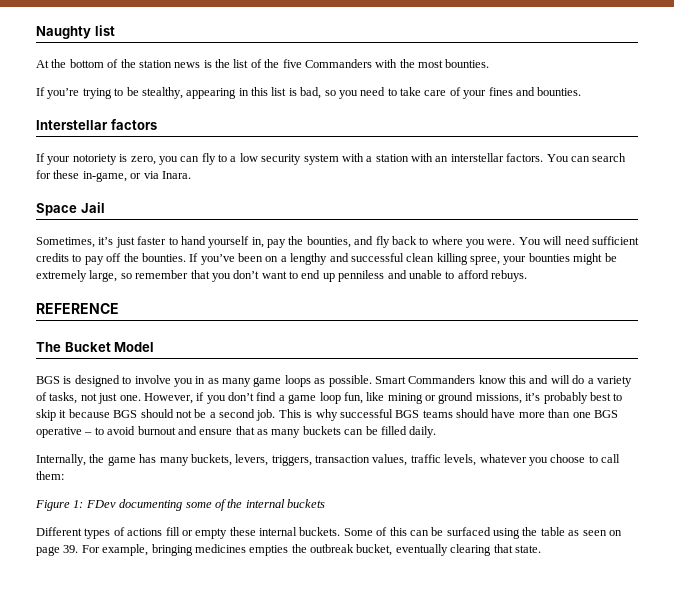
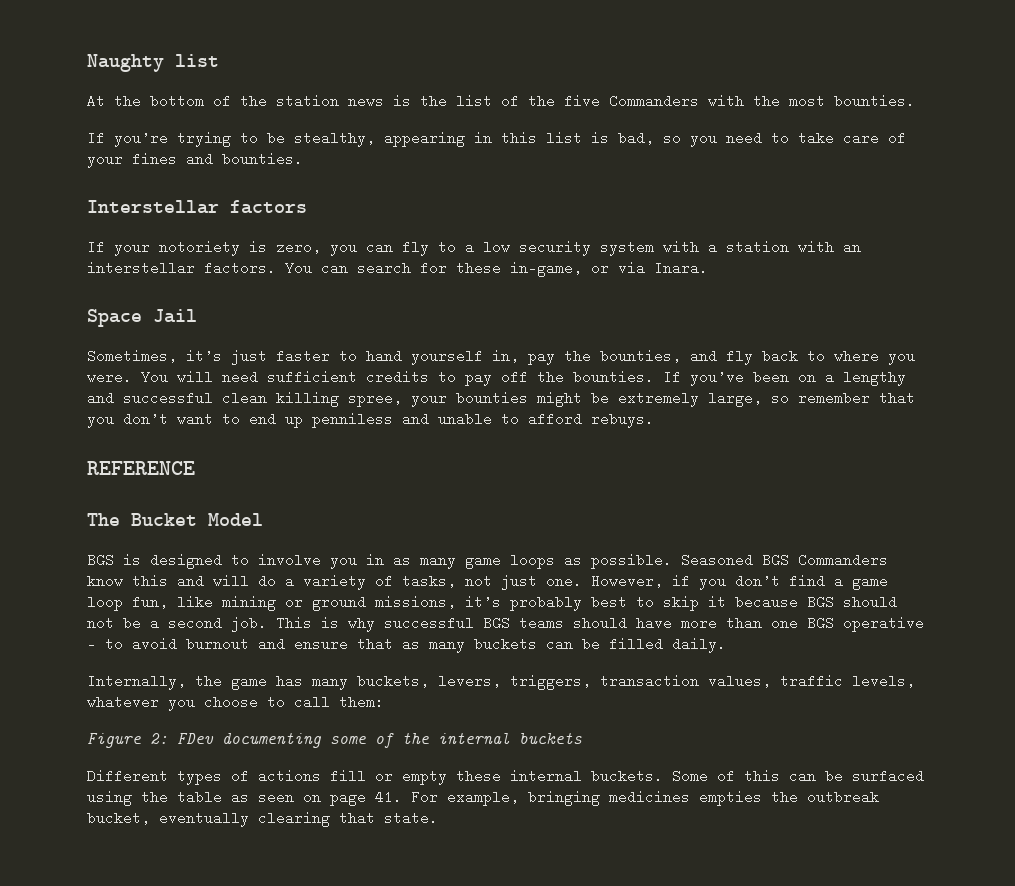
- Smart Commanders know this and will do a variety of tasks, not just one.
+ Seasoned BGS Commanders know this and will do a variety of tasks, not just one.
- Figure 1: FDev documenting some of the internal buckets
+ Figure 2: FDev documenting some of the internal buckets
- Some of this can be surfaced using the table as seen on page 39. For example, bringing medicines empties the outbreak bucket, eventually clearing that state.
+ Some of this can be surfaced using the table as seen on page 41. For example, bringing medicines empties the outbreak bucket, eventually clearing that state.

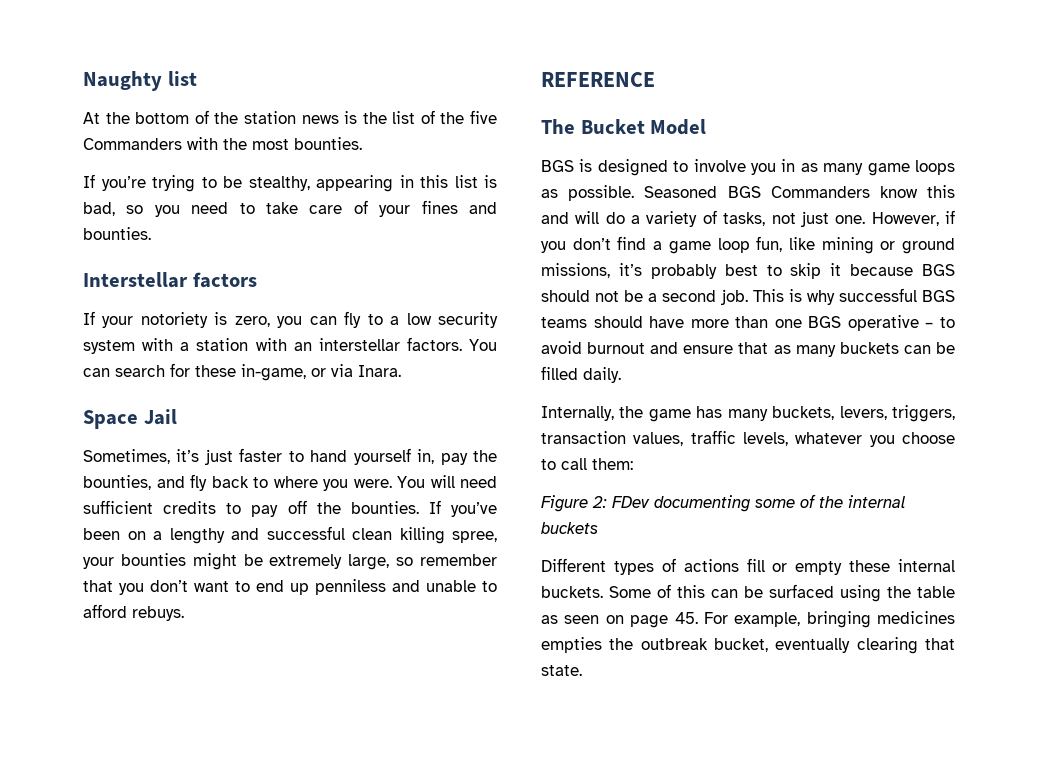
- Some of this can be surfaced using the table as seen on page 41. For example, bringing medicines empties the outbreak bucket, eventually clearing that state.
+ Some of this can be surfaced using the table as seen on page 45. For example, bringing medicines empties the outbreak bucket, eventually clearing that state.

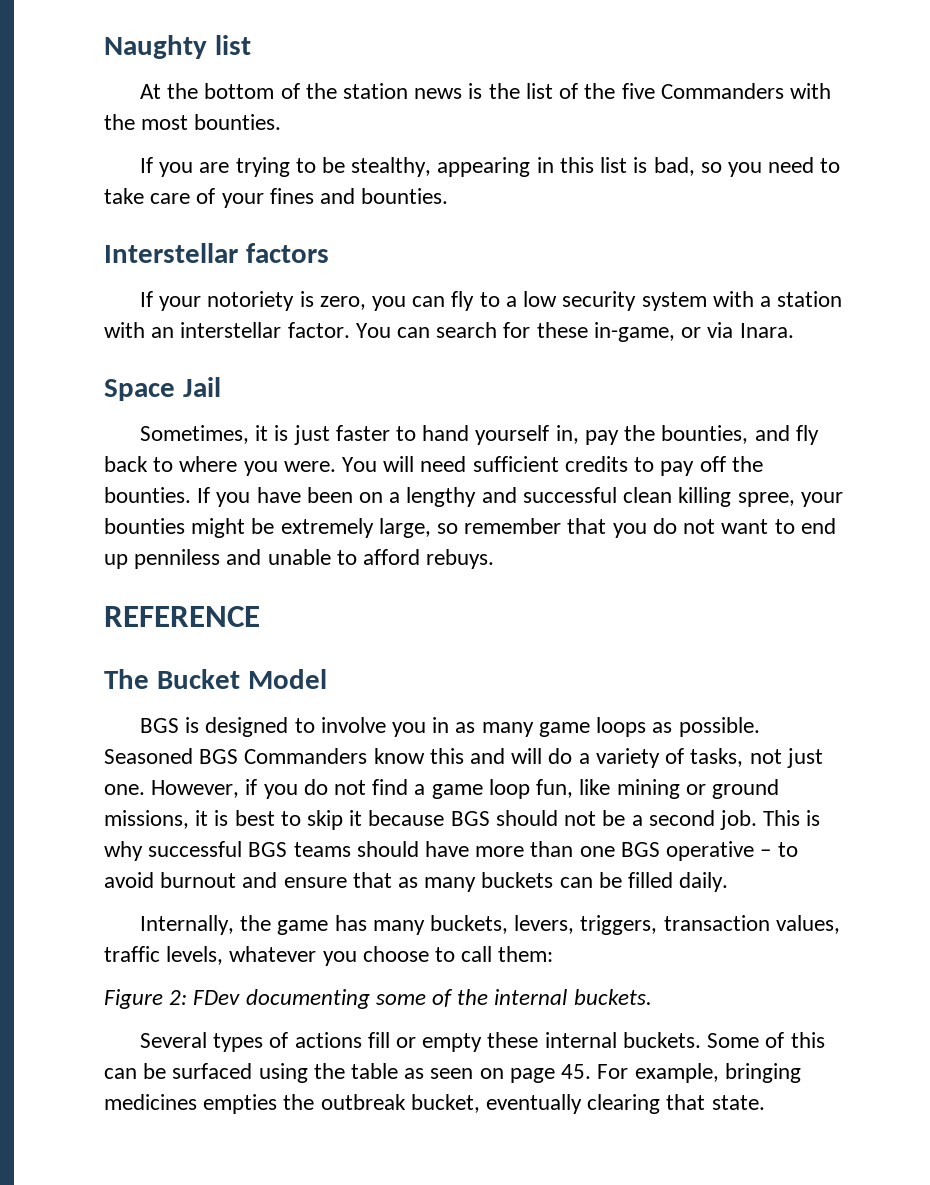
- If you’re trying to be stealthy, appearing in this list is bad, so you need to take care of your fines and bounties.
+ If you are trying to be stealthy, appearing in this list is bad, so you need to take care of your fines and bounties.
- If your notoriety is zero, you can fly to a low security system with a station with an interstellar factors.
+ If your notoriety is zero, you can fly to a low security system with a station with an interstellar factor.
- Sometimes, it’s just faster to hand yourself in, pay the bounties, and fly back to where you were.
+ Sometimes, it is just faster to hand yourself in, pay the bounties, and fly back to where you were.
- If you’ve been on a lengthy and successful clean killing spree, your bounties might be extremely large, so remember that you don’t want to end up penniless and unable to afford rebuys.
+ If you have been on a lengthy and successful clean killing spree, your bounties might be extremely large, so remember that you do not want to end up penniless and unable to afford rebuys.
- However, if you don’t find a game loop fun, like mining or ground missions, it’s probably best to skip it because BGS should not be a second job.
+ However, if you do not find a game loop fun, like mining or ground missions, it is best to skip it because BGS should not be a second job.
- Figure 2: FDev documenting some of the internal buckets
- Different types of actions fill or empty these internal buckets.
+ Figure 2: FDev documenting some of the internal buckets.
+ Several types of actions fill or empty these internal buckets.

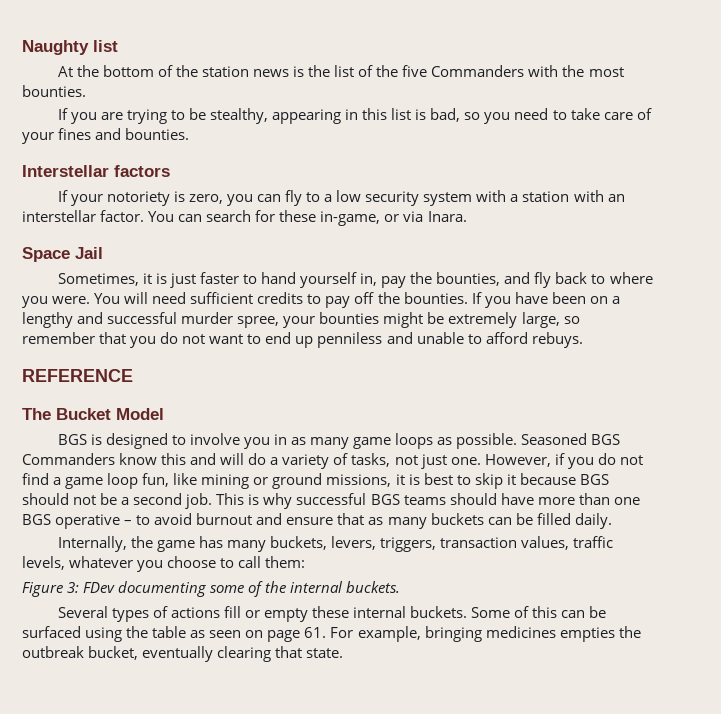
- If you have been on a lengthy and successful clean killing spree, your bounties might be extremely large, so remember that you do not want to end up penniless and unable to afford rebuys.
+ If you have been on a lengthy and successful murder spree, your bounties might be extremely large, so remember that you do not want to end up penniless and unable to afford rebuys.
- Figure 2: FDev documenting some of the internal buckets.
+ Figure 3: FDev documenting some of the internal buckets.
- Some of this can be surfaced using the table as seen on page 45. For example, bringing medicines empties the outbreak bucket, eventually clearing that state.
+ Some of this can be surfaced using the table as seen on page 61. For example, bringing medicines empties the outbreak bucket, eventually clearing that state.

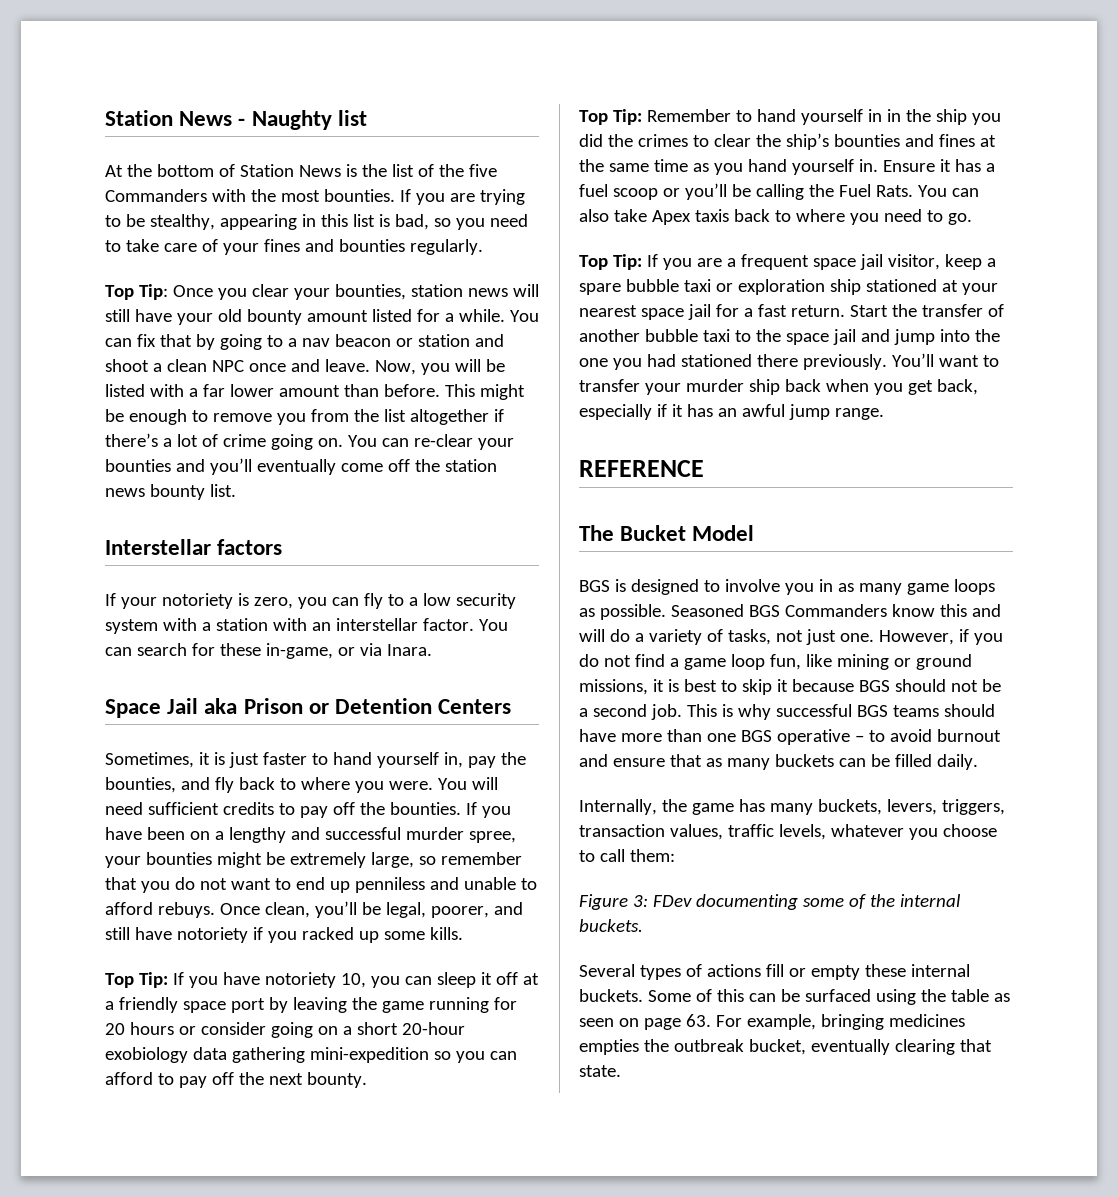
- Naughty list
+ Station News - Naughty list
- At the bottom of the station news is the list of the five Commanders with the most bounties.
- If you are trying to be stealthy, appearing in this list is bad, so you need to take care of your fines and bounties.
+ At the bottom of Station News is the list of the five Commanders with the most bounties. If you are trying to be stealthy, appearing in this list is bad, so you need to take care of your fines and bounties regularly.
+ Top Tip: Once you clear your bounties, station news will still have your old bounty amount listed for a while. You can fix that by going to a nav beacon or station and shoot a clean NPC once and leave. Now, you will be listed with a far lower amount than before. This might be enough to remove you from the list altogether if there’s a lot of crime going on. You can re-clear your bounties and you’ll eventually come off the station news bounty list.
- Space Jail
+ Space Jail aka Prison or Detention Centers
+ Once clean, you’ll be legal, poorer, and still have notoriety if you racked up some kills.
+ Top Tip: If you have notoriety 10, you can sleep it off at a friendly space port by leaving the game running for 20 hours or consider going on a short 20-hour exobiology data gathering mini-expedition so you can afford to pay off the next bounty.
+ Top Tip: Remember to hand yourself in in the ship you did the crimes to clear the ship’s bounties and fines at the same time as you hand yourself in. Ensure it has a fuel scoop or you’ll be calling the Fuel Rats. You can also take Apex taxis back to where you need to go.
+ Top Tip: If you are a frequent space jail visitor, keep a spare bubble taxi or exploration ship stationed at your nearest space jail for a fast return. Start the transfer of another bubble taxi to the space jail and jump into the one you had stationed there previously. You’ll want to transfer your murder ship back when you get back, especially if it has an awful jump range.
- Some of this can be surfaced using the table as seen on page 61. For example, bringing medicines empties the outbreak bucket, eventually clearing that state.
+ Some of this can be surfaced using the table as seen on page 63. For example, bringing medicines empties the outbreak bucket, eventually clearing that state.

